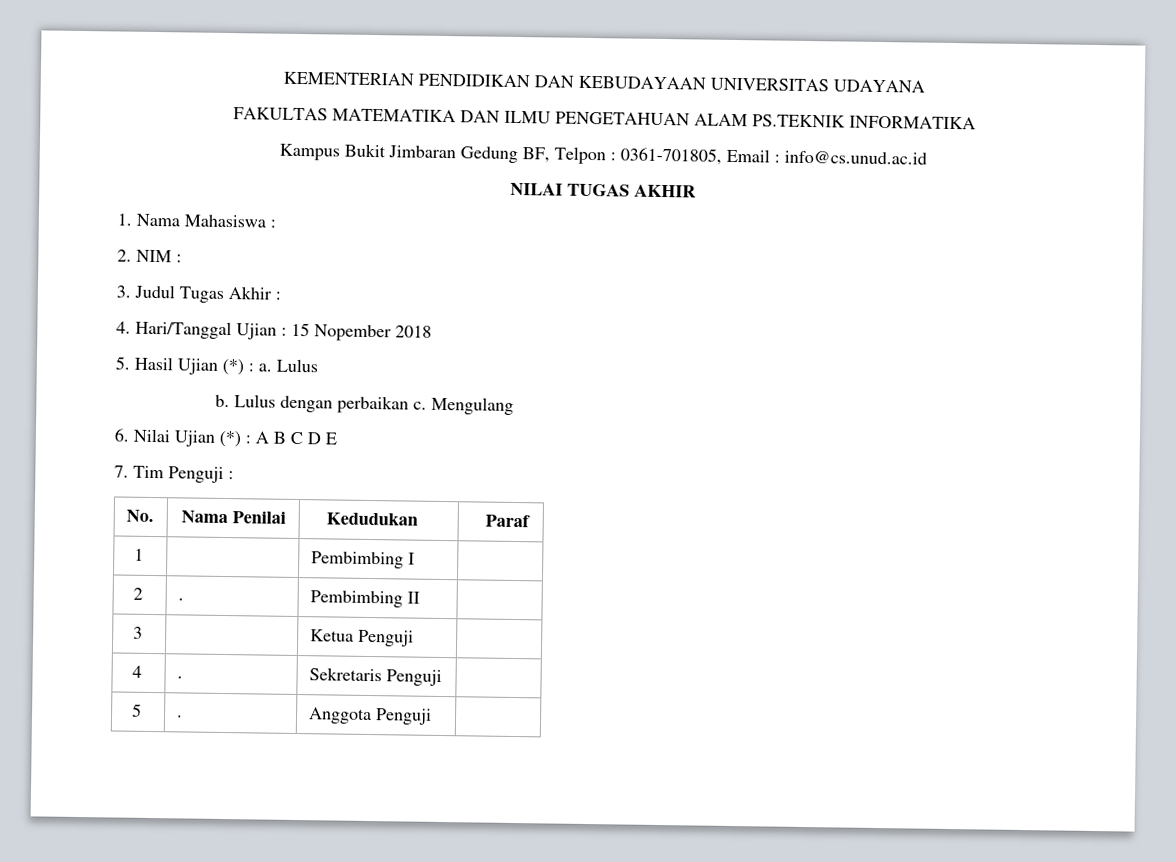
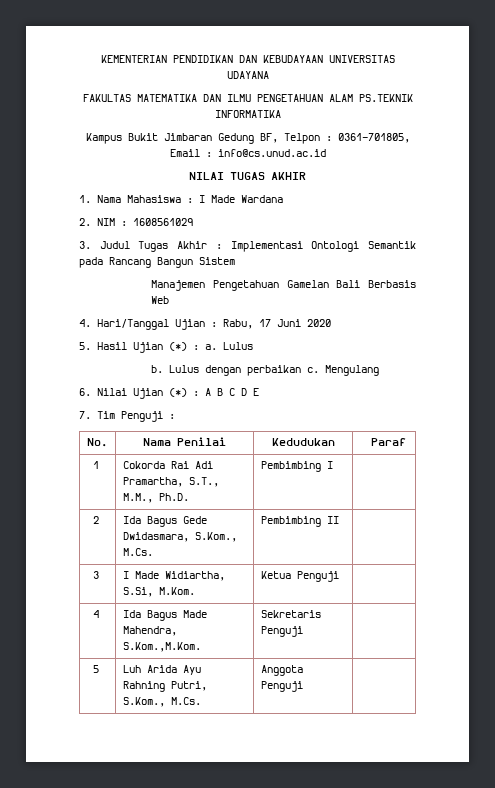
- 1. Nama Mahasiswa :
+ 1. Nama Mahasiswa : I Made Wardana
- 2. NIM :
+ 2. NIM : 1608561029
- 3. Judul Tugas Akhir :
+ 3. Judul Tugas Akhir : Implementasi Ontologi Semantik pada Rancang Bangun Sistem
+ Manajemen Pengetahuan Gamelan Bali Berbasis Web
- 4. Hari/Tanggal Ujian : 15 Nopember 2018
+ 4. Hari/Tanggal Ujian : Rabu, 17 Juni 2020
- 1 | | Pembimbing I |
- 2 | . | Pembimbing II |
- 3 | | Ketua Penguji |
- 4 | . | Sekretaris Penguji |
- 5 | . | Anggota Penguji |
+ 1 | Cokorda Rai Adi Pramartha, S.T., M.M., Ph.D. | Pembimbing I |
+ 2 | Ida Bagus Gede Dwidasmara, S.Kom., M.Cs. | Pembimbing II |
+ 3 | I Made Widiartha, S.Si, M.Kom. | Ketua Penguji |
+ 4 | Ida Bagus Made Mahendra, S.Kom.,M.Kom. | Sekretaris Penguji |
+ 5 | Luh Arida Ayu Rahning Putri, S.Kom., M.Cs. | Anggota Penguji |

